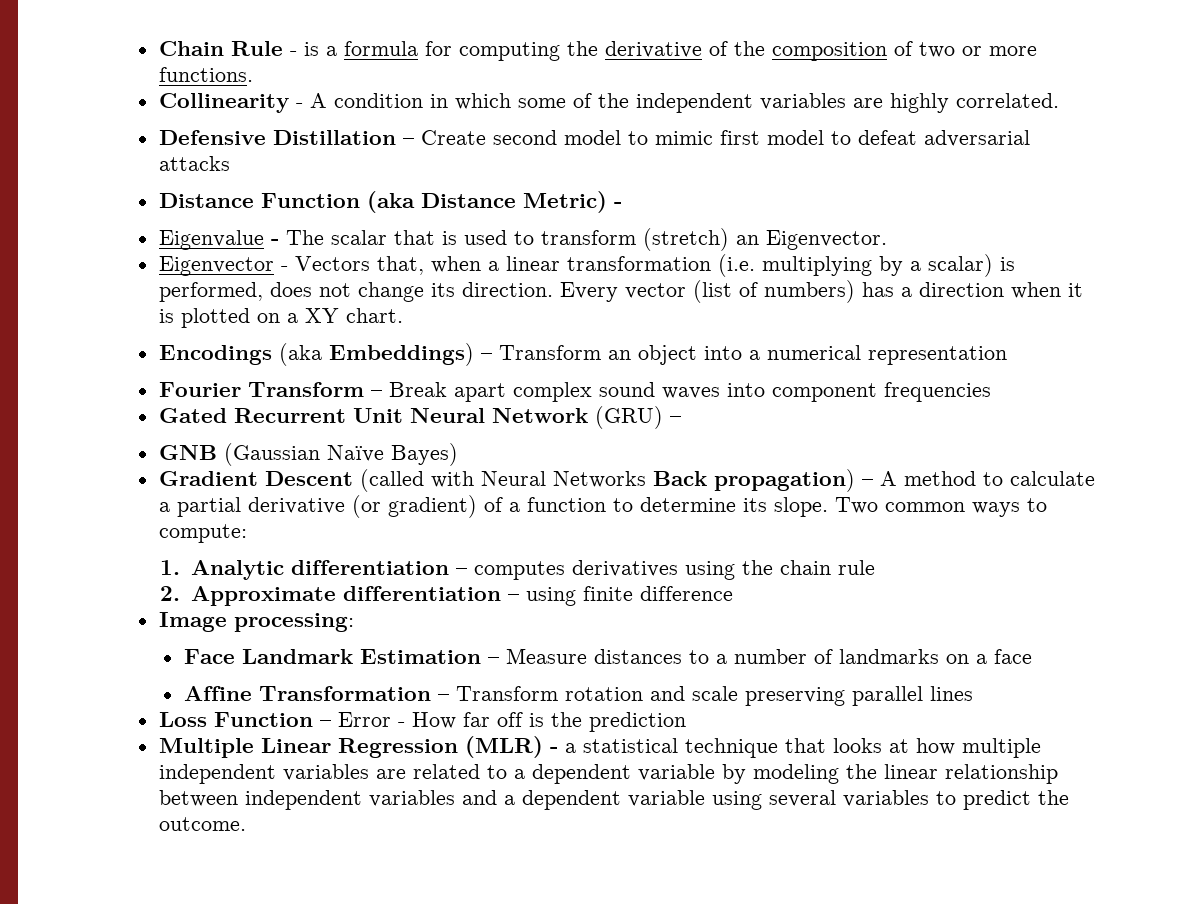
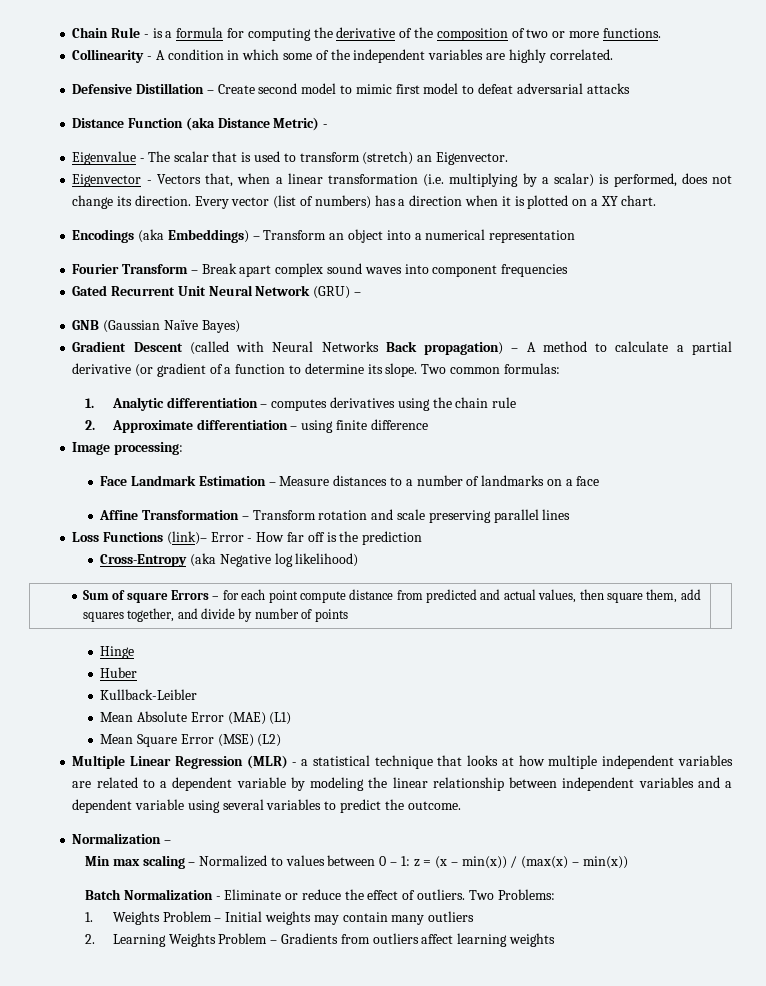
- Gradient Descent (called with Neural Networks Back propagation) – A method to calculate a partial derivative (or gradient) of a function to determine its slope.
+ Gradient Descent (called with Neural Networks Back propagation) – A method to calculate a partial derivative (or gradient of a function to determine its slope.
- Two common ways to compute:
+ Two common formulas:
- Loss Function – Error - How far off is the prediction
+ Loss Functions (link)– Error - How far off is the prediction
+ Cross-Entropy (aka Negative log likelihood)
+ Sum of square Errors – for each point compute distance from predicted and actual values, then square them, add squares together, and divide by number of points |
+ Hinge
+ Huber
+ Kullback-Leibler
+ Mean Absolute Error (MAE) (L1)
+ Mean Square Error (MSE) (L2)
  Multiple Linear Regression (MLR) - a statistical technique that looks at how multiple independent variables are related to a dependent variable by modeling the linear relationship between independent variables and a dependent variable using several variables to predict the outcome.
+ Normalization –
+ Min max scaling – Normalized to values between 0 – 1: z = (x – min(x)) / (max(x) – min(x))
+ Batch Normalization - Eliminate or reduce the effect of outliers. Two Problems:
+ 1. Weights Problem – Initial weights may contain many outliers
+ 2. Learning Weights Problem – Gradients from outliers affect learning weights

